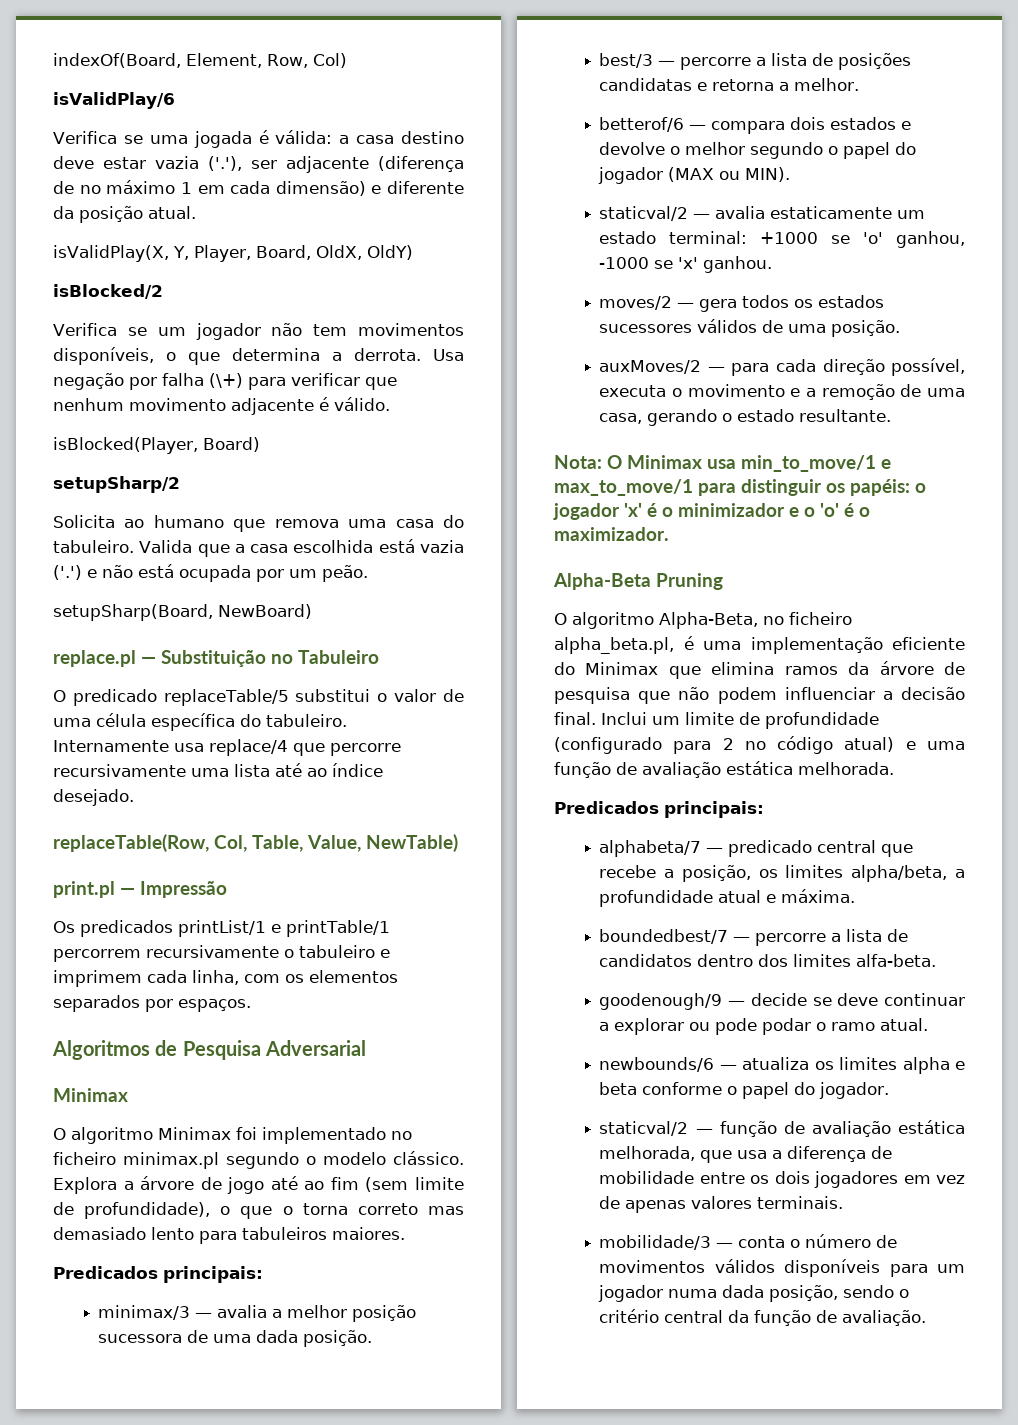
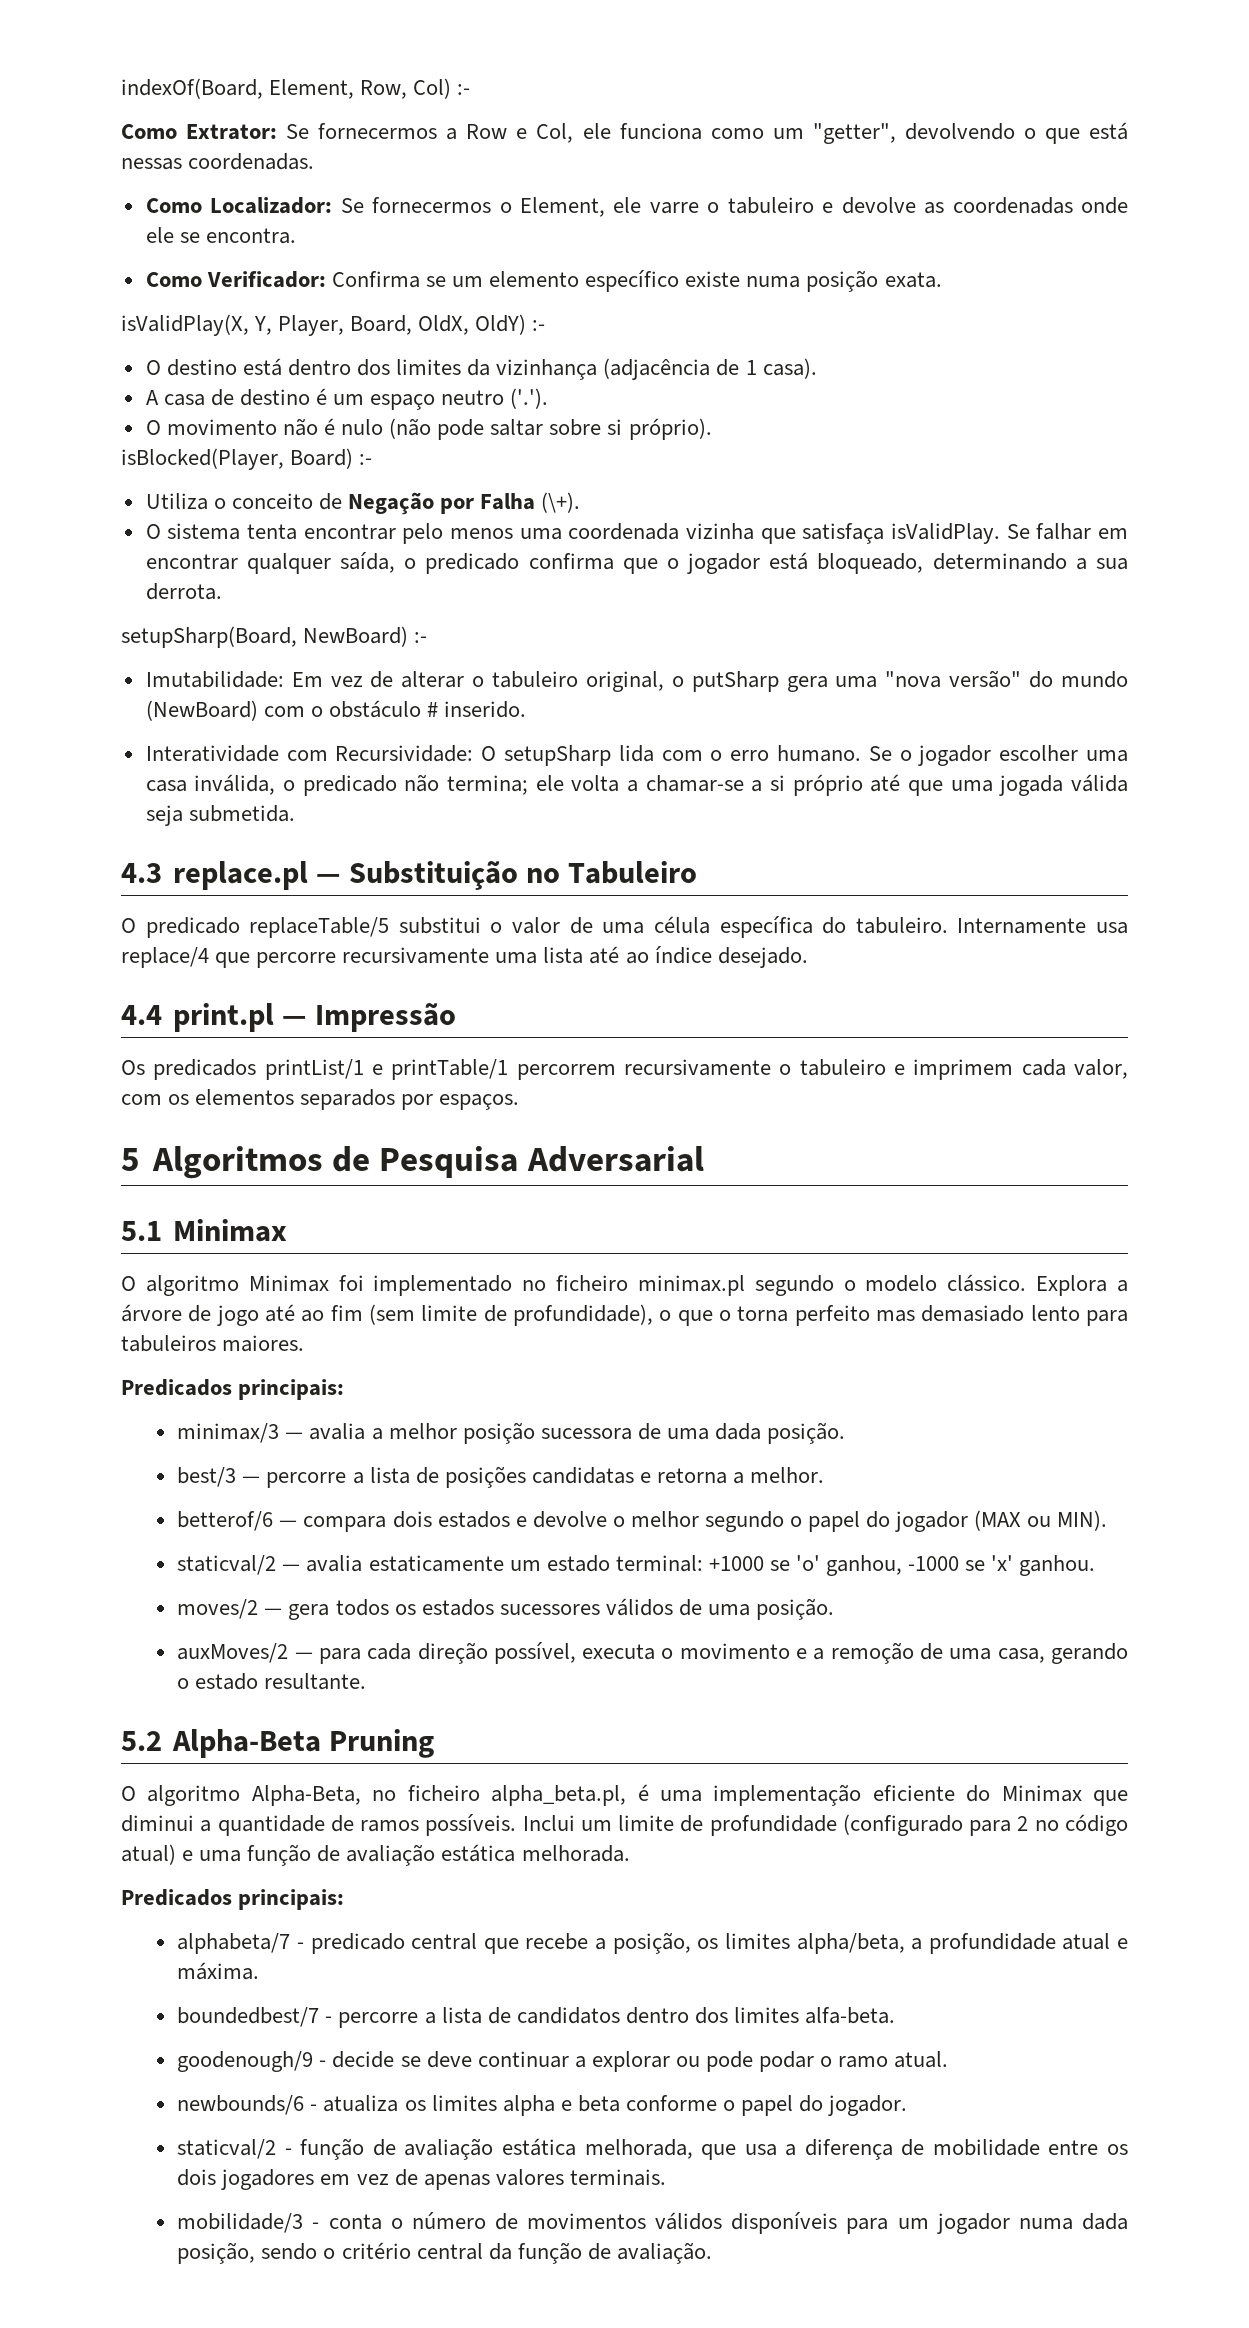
- indexOf(Board, Element, Row, Col)
- isValidPlay/6
- Verifica se uma jogada é válida: a casa destino deve estar vazia ('.'), ser adjacente (diferença de no máximo 1 em cada dimensão) e diferente da posição atual.
+ indexOf(Board, Element, Row, Col) :-
+ Como Extrator: Se fornecermos a Row e Col, ele funciona como um "getter", devolvendo o que está nessas coordenadas.
+ Como Localizador: Se fornecermos o Element, ele varre o tabuleiro e devolve as coordenadas onde ele se encontra.
+ Como Verificador: Confirma se um elemento específico existe numa posição exata.
- isValidPlay(X, Y, Player, Board, OldX, OldY)
- isBlocked/2
- Verifica se um jogador não tem movimentos disponíveis, o que determina a derrota. Usa negação por falha (\+) para verificar que nenhum movimento adjacente é válido.
- isBlocked(Player, Board)
- setupSharp/2
- Solicita ao humano que remova uma casa do tabuleiro. Valida que a casa escolhida está vazia ('.') e não está ocupada por um peão.
- setupSharp(Board, NewBoard)
- replace.pl — Substituição no Tabuleiro
+ isValidPlay(X, Y, Player, Board, OldX, OldY) :-
+ O destino está dentro dos limites da vizinhança (adjacência de 1 casa).
+ A casa de destino é um espaço neutro ('.').
+ O movimento não é nulo (não pode saltar sobre si próprio).
+ isBlocked(Player, Board) :-
+ Utiliza o conceito de Negação por Falha (\+).
+ O sistema tenta encontrar pelo menos uma coordenada vizinha que satisfaça isValidPlay. Se falhar em encontrar qualquer saída, o predicado confirma que o jogador está bloqueado, determinando a sua derrota.
+ setupSharp(Board, NewBoard) :-
+ Imutabilidade: Em vez de alterar o tabuleiro original, o putSharp gera uma "nova versão" do mundo (NewBoard) com o obstáculo # inserido.
+ Interatividade com Recursividade: O setupSharp lida com o erro humano. Se o jogador escolher uma casa inválida, o predicado não termina; ele volta a chamar-se a si próprio até que uma jogada válida seja submetida.
+ 4.3 replace.pl — Substituição no Tabuleiro
- replaceTable(Row, Col, Table, Value, NewTable)
- print.pl — Impressão
+ 4.4 print.pl — Impressão
- Os predicados printList/1 e printTable/1 percorrem recursivamente o tabuleiro e imprimem cada linha, com os elementos separados por espaços.
+ Os predicados printList/1 e printTable/1 percorrem recursivamente o tabuleiro e imprimem cada valor, com os elementos separados por espaços.
- Algoritmos de Pesquisa Adversarial
- Minimax
+ 5 Algoritmos de Pesquisa Adversarial
+ 5.1 Minimax
- Explora a árvore de jogo até ao fim (sem limite de profundidade), o que o torna correto mas demasiado lento para tabuleiros maiores.
+ Explora a árvore de jogo até ao fim (sem limite de profundidade), o que o torna perfeito mas demasiado lento para tabuleiros maiores.
- Nota: O Minimax usa min_to_move/1 e max_to_move/1 para distinguir os papéis: o jogador 'x' é o minimizador e o 'o' é o maximizador.
- Alpha-Beta Pruning
+ 5.2 Alpha-Beta Pruning
- O algoritmo Alpha-Beta, no ficheiro alpha_beta.pl, é uma implementação eficiente do Minimax que elimina ramos da árvore de pesquisa que não podem influenciar a decisão final.
+ O algoritmo Alpha-Beta, no ficheiro alpha_beta.pl, é uma implementação eficiente do Minimax que diminui a quantidade de ramos possíveis.
- alphabeta/7 — predicado central que recebe a posição, os limites alpha/beta, a profundidade atual e máxima.
+ alphabeta/7 - predicado central que recebe a posição, os limites alpha/beta, a profundidade atual e máxima.
- boundedbest/7 — percorre a lista de candidatos dentro dos limites alfa-beta.
+ boundedbest/7 - percorre a lista de candidatos dentro dos limites alfa-beta.
- goodenough/9 — decide se deve continuar a explorar ou pode podar o ramo atual.
+ goodenough/9 - decide se deve continuar a explorar ou pode podar o ramo atual.
- newbounds/6 — atualiza os limites alpha e beta conforme o papel do jogador.
+ newbounds/6 - atualiza os limites alpha e beta conforme o papel do jogador.
- staticval/2 — função de avaliação estática melhorada, que usa a diferença de mobilidade entre os dois jogadores em vez de apenas valores terminais.
+ staticval/2 - função de avaliação estática melhorada, que usa a diferença de mobilidade entre os dois jogadores em vez de apenas valores terminais.
- mobilidade/3 — conta o número de movimentos válidos disponíveis para um jogador numa dada posição, sendo o critério central da função de avaliação.
+ mobilidade/3 - conta o número de movimentos válidos disponíveis para um jogador numa dada posição, sendo o critério central da função de avaliação.

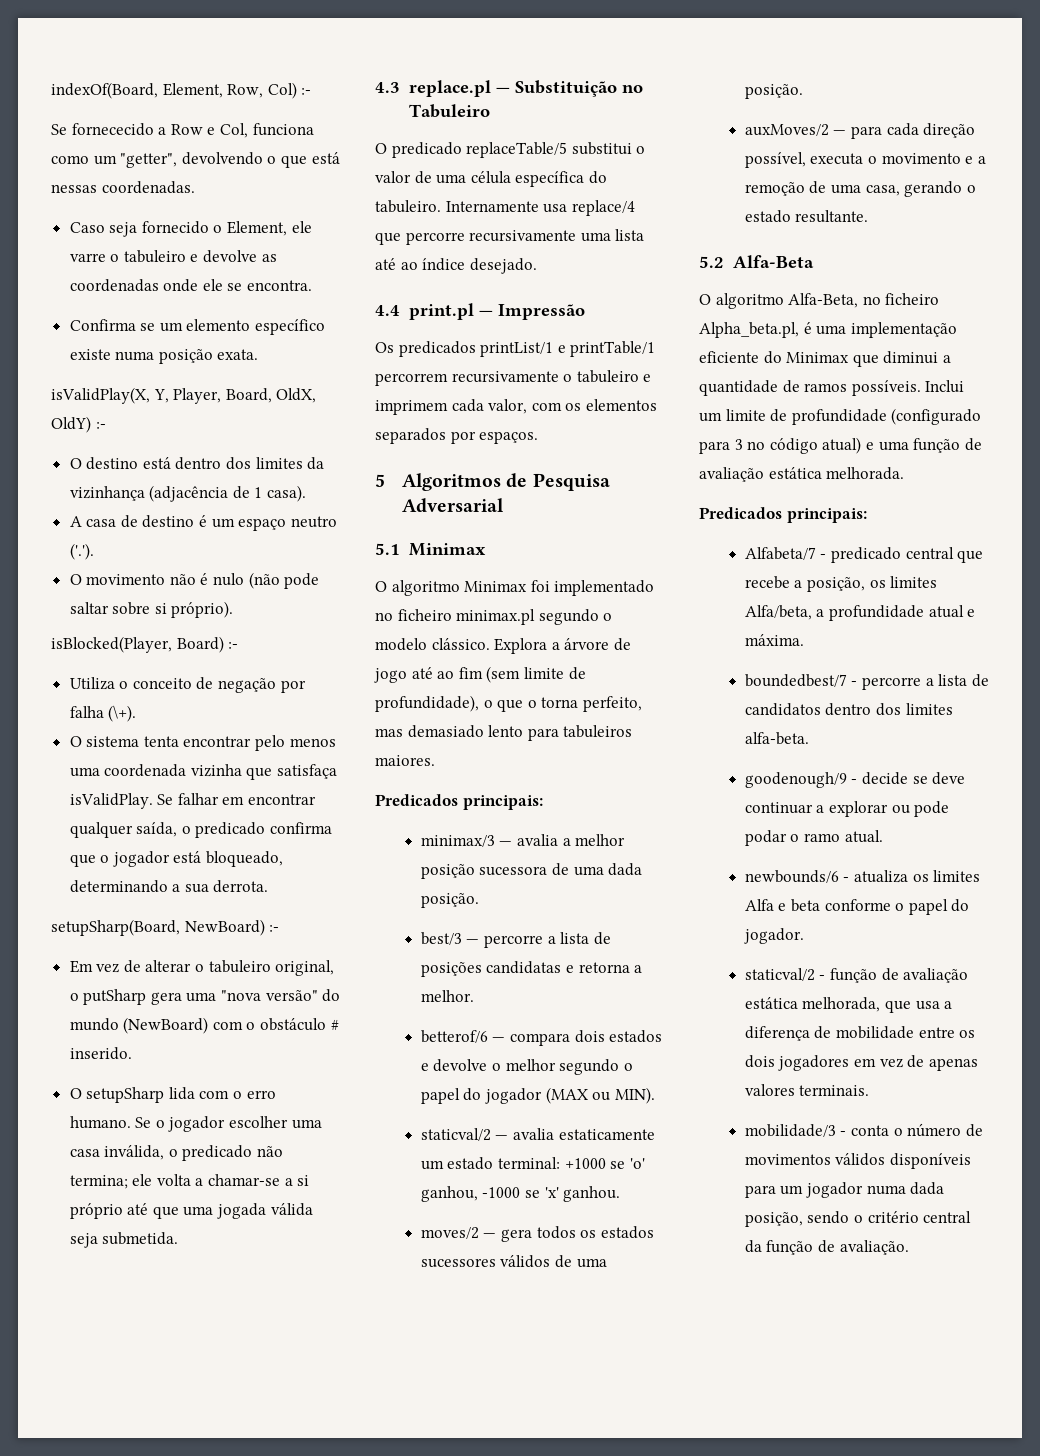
- Como Extrator: Se fornecermos a Row e Col, ele funciona como um "getter", devolvendo o que está nessas coordenadas.
+ Se fornececido a Row e Col, funciona como um "getter", devolvendo o que está nessas coordenadas.
- Como Localizador: Se fornecermos o Element, ele varre o tabuleiro e devolve as coordenadas onde ele se encontra.
+ Caso seja fornecido o Element, ele varre o tabuleiro e devolve as coordenadas onde ele se encontra.
- Como Verificador: Confirma se um elemento específico existe numa posição exata.
+ Confirma se um elemento específico existe numa posição exata.
- Utiliza o conceito de Negação por Falha (\+).
+ Utiliza o conceito de negação por falha (\+).
- Imutabilidade: Em vez de alterar o tabuleiro original, o putSharp gera uma "nova versão" do mundo (NewBoard) com o obstáculo # inserido.
+ Em vez de alterar o tabuleiro original, o putSharp gera uma "nova versão" do mundo (NewBoard) com o obstáculo # inserido.
- Interatividade com Recursividade: O setupSharp lida com o erro humano.
+ O setupSharp lida com o erro humano.
- Explora a árvore de jogo até ao fim (sem limite de profundidade), o que o torna perfeito mas demasiado lento para tabuleiros maiores.
+ Explora a árvore de jogo até ao fim (sem limite de profundidade), o que o torna perfeito, mas demasiado lento para tabuleiros maiores.
- 5.2 Alpha-Beta Pruning
- O algoritmo Alpha-Beta, no ficheiro alpha_beta.pl, é uma implementação eficiente do Minimax que diminui a quantidade de ramos possíveis.
+ 5.2 Alfa-Beta
+ O algoritmo Alfa-Beta, no ficheiro Alpha_beta.pl, é uma implementação eficiente do Minimax que diminui a quantidade de ramos possíveis.
- Inclui um limite de profundidade (configurado para 2 no código atual) e uma função de avaliação estática melhorada.
+ Inclui um limite de profundidade (configurado para 3 no código atual) e uma função de avaliação estática melhorada.
- alphabeta/7 - predicado central que recebe a posição, os limites alpha/beta, a profundidade atual e máxima.
+ Alfabeta/7 - predicado central que recebe a posição, os limites Alfa/beta, a profundidade atual e máxima.
- newbounds/6 - atualiza os limites alpha e beta conforme o papel do jogador.
+ newbounds/6 - atualiza os limites Alfa e beta conforme o papel do jogador.

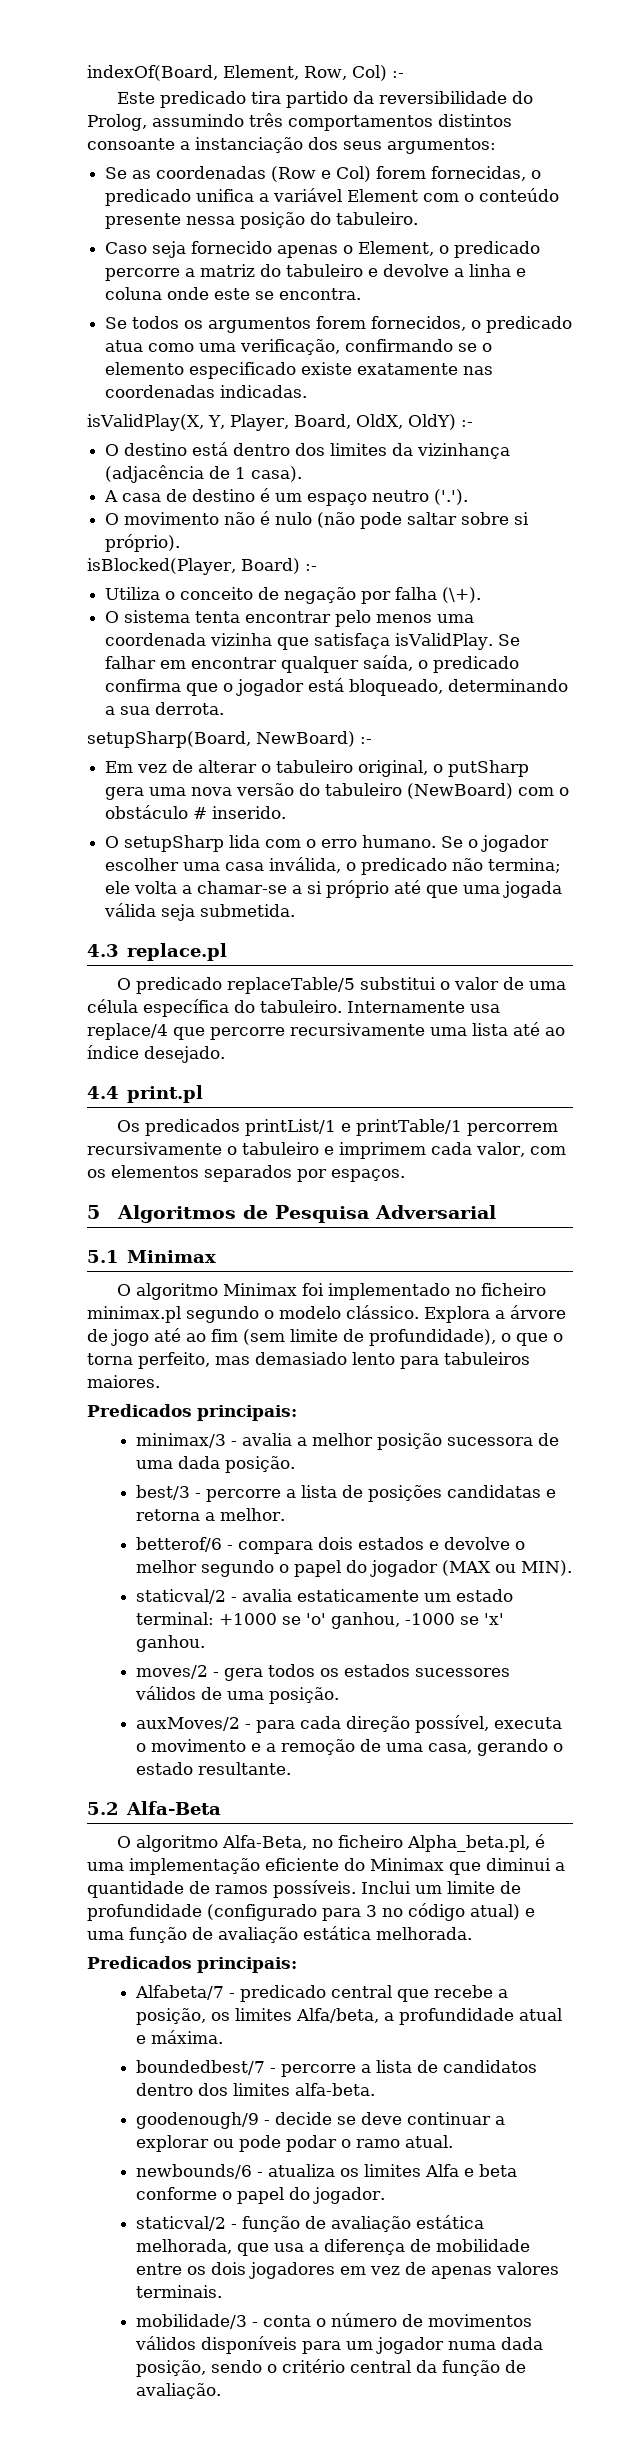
- Se fornececido a Row e Col, funciona como um "getter", devolvendo o que está nessas coordenadas.
+ Este predicado tira partido da reversibilidade do Prolog, assumindo três comportamentos distintos consoante a instanciação dos seus argumentos:
+ Se as coordenadas (Row e Col) forem fornecidas, o predicado unifica a variável Element com o conteúdo presente nessa posição do tabuleiro.
- Caso seja fornecido o Element, ele varre o tabuleiro e devolve as coordenadas onde ele se encontra.
- Confirma se um elemento específico existe numa posição exata.
+ Caso seja fornecido apenas o Element, o predicado percorre a matriz do tabuleiro e devolve a linha e coluna onde este se encontra.
+ Se todos os argumentos forem fornecidos, o predicado atua como uma verificação, confirmando se o elemento especificado existe exatamente nas coordenadas indicadas.
- Em vez de alterar o tabuleiro original, o putSharp gera uma "nova versão" do mundo (NewBoard) com o obstáculo # inserido.
+ Em vez de alterar o tabuleiro original, o putSharp gera uma nova versão do tabuleiro (NewBoard) com o obstáculo # inserido.
- 4.3 replace.pl — Substituição no Tabuleiro
+ 4.3 replace.pl
- 4.4 print.pl — Impressão
+ 4.4 print.pl
- minimax/3 — avalia a melhor posição sucessora de uma dada posição.
+ minimax/3 - avalia a melhor posição sucessora de uma dada posição.
- best/3 — percorre a lista de posições candidatas e retorna a melhor.
+ best/3 - percorre a lista de posições candidatas e retorna a melhor.
- betterof/6 — compara dois estados e devolve o melhor segundo o papel do jogador (MAX ou MIN).
+ betterof/6 - compara dois estados e devolve o melhor segundo o papel do jogador (MAX ou MIN).
- staticval/2 — avalia estaticamente um estado terminal: +1000 se 'o' ganhou, -1000 se 'x' ganhou.
+ staticval/2 - avalia estaticamente um estado terminal: +1000 se 'o' ganhou, -1000 se 'x' ganhou.
- moves/2 — gera todos os estados sucessores válidos de uma posição.
+ moves/2 - gera todos os estados sucessores válidos de uma posição.
- auxMoves/2 — para cada direção possível, executa o movimento e a remoção de uma casa, gerando o estado resultante.
+ auxMoves/2 - para cada direção possível, executa o movimento e a remoção de uma casa, gerando o estado resultante.

